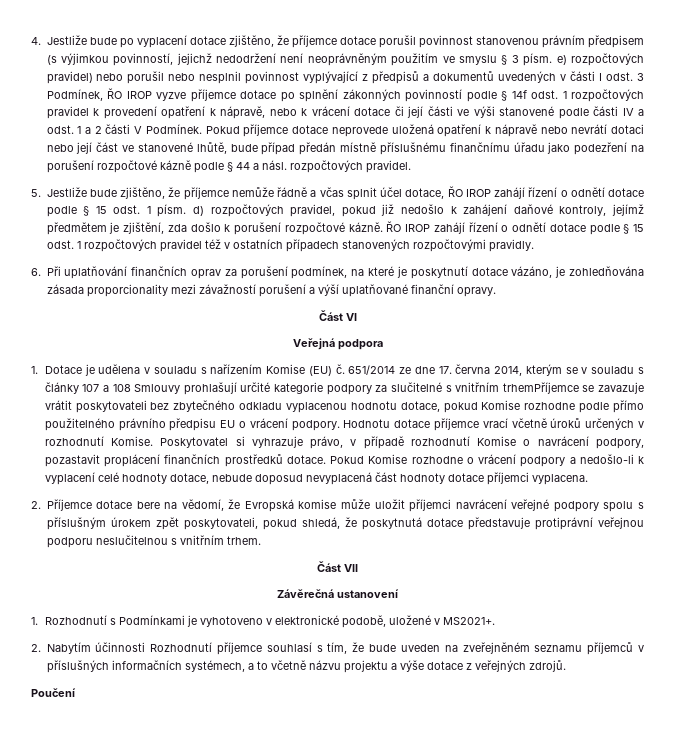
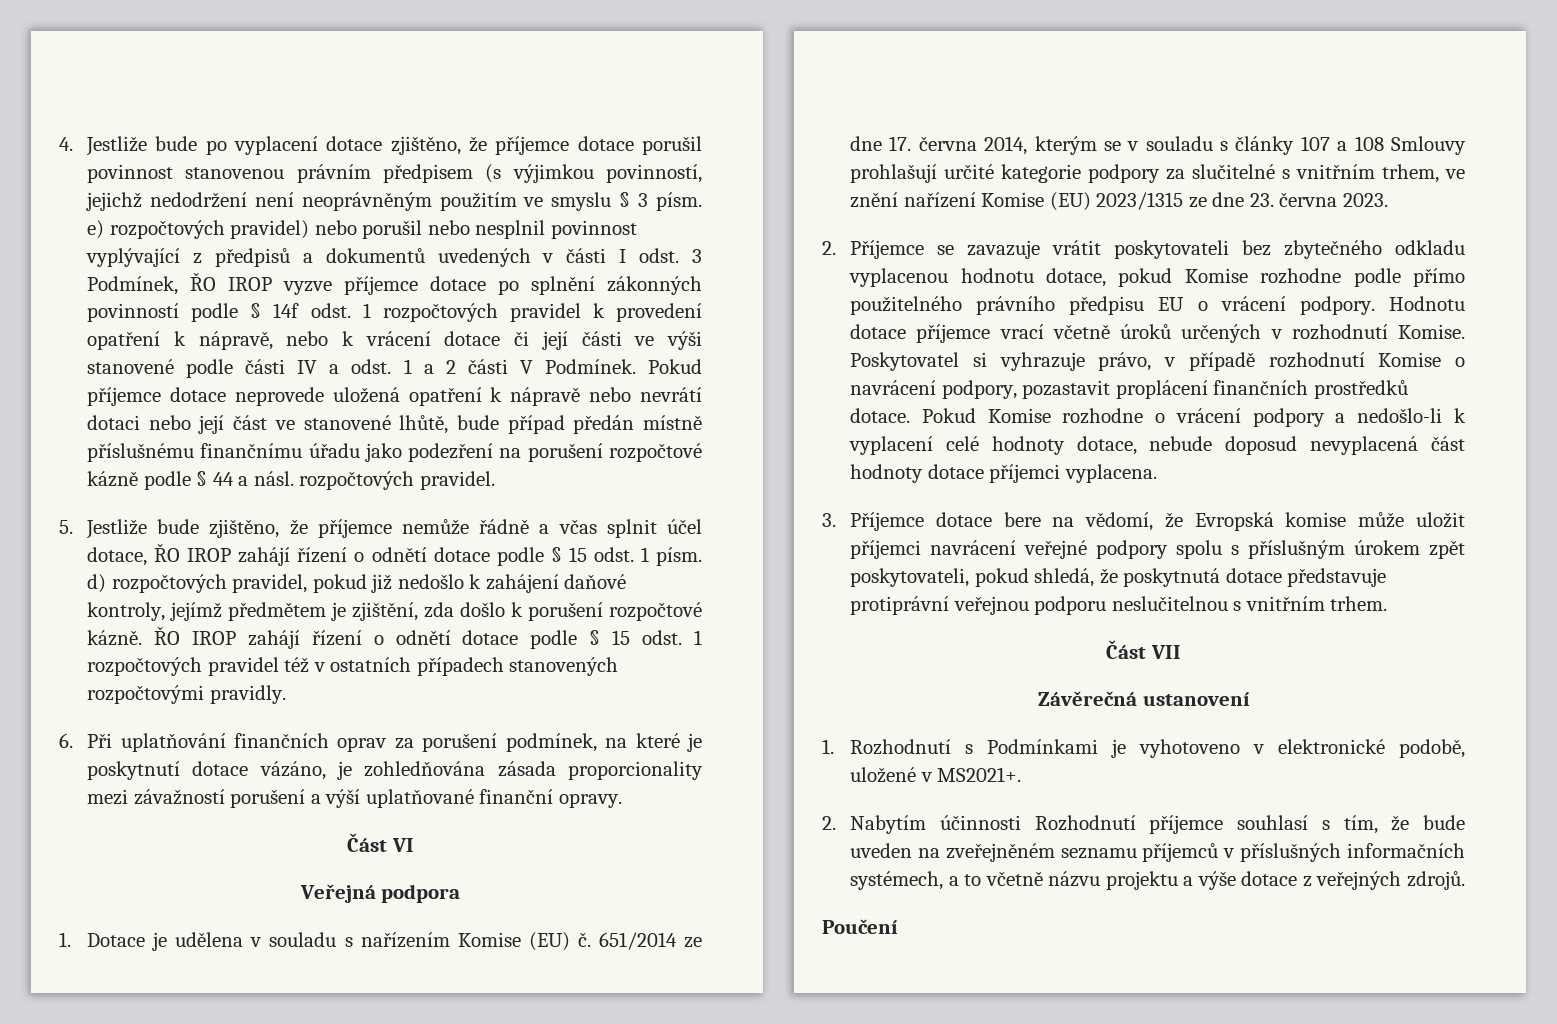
- 651/2014 ze dne 17. června 2014, kterým se v souladu s články 107 a 108 Smlouvy prohlašují určité kategorie podpory za slučitelné s vnitřním trhemPříjemce se zavazuje vrátit poskytovateli bez zbytečného odkladu vyplacenou hodnotu dotace, pokud Komise rozhodne podle přímo použitelného právního předpisu EU o vrácení podpory.
+ 651/2014 ze dne 17. června 2014, kterým se v souladu s články 107 a 108 Smlouvy prohlašují určité kategorie podpory za slučitelné s vnitřním trhem, ve znění nařízení Komise (EU) 2023/1315 ze dne 23. června 2023.
+ 2. Příjemce se zavazuje vrátit poskytovateli bez zbytečného odkladu vyplacenou hodnotu dotace, pokud Komise rozhodne podle přímo použitelného právního předpisu EU o vrácení podpory.
- 2. Příjemce dotace bere na vědomí, že Evropská komise může uložit příjemci navrácení veřejné podpory spolu s příslušným úrokem zpět poskytovateli, pokud shledá, že poskytnutá dotace představuje protiprávní veřejnou podporu neslučitelnou s vnitřním trhem.
+ 3. Příjemce dotace bere na vědomí, že Evropská komise může uložit příjemci navrácení veřejné podpory spolu s příslušným úrokem zpět poskytovateli, pokud shledá, že poskytnutá dotace představuje protiprávní veřejnou podporu neslučitelnou s vnitřním trhem.

